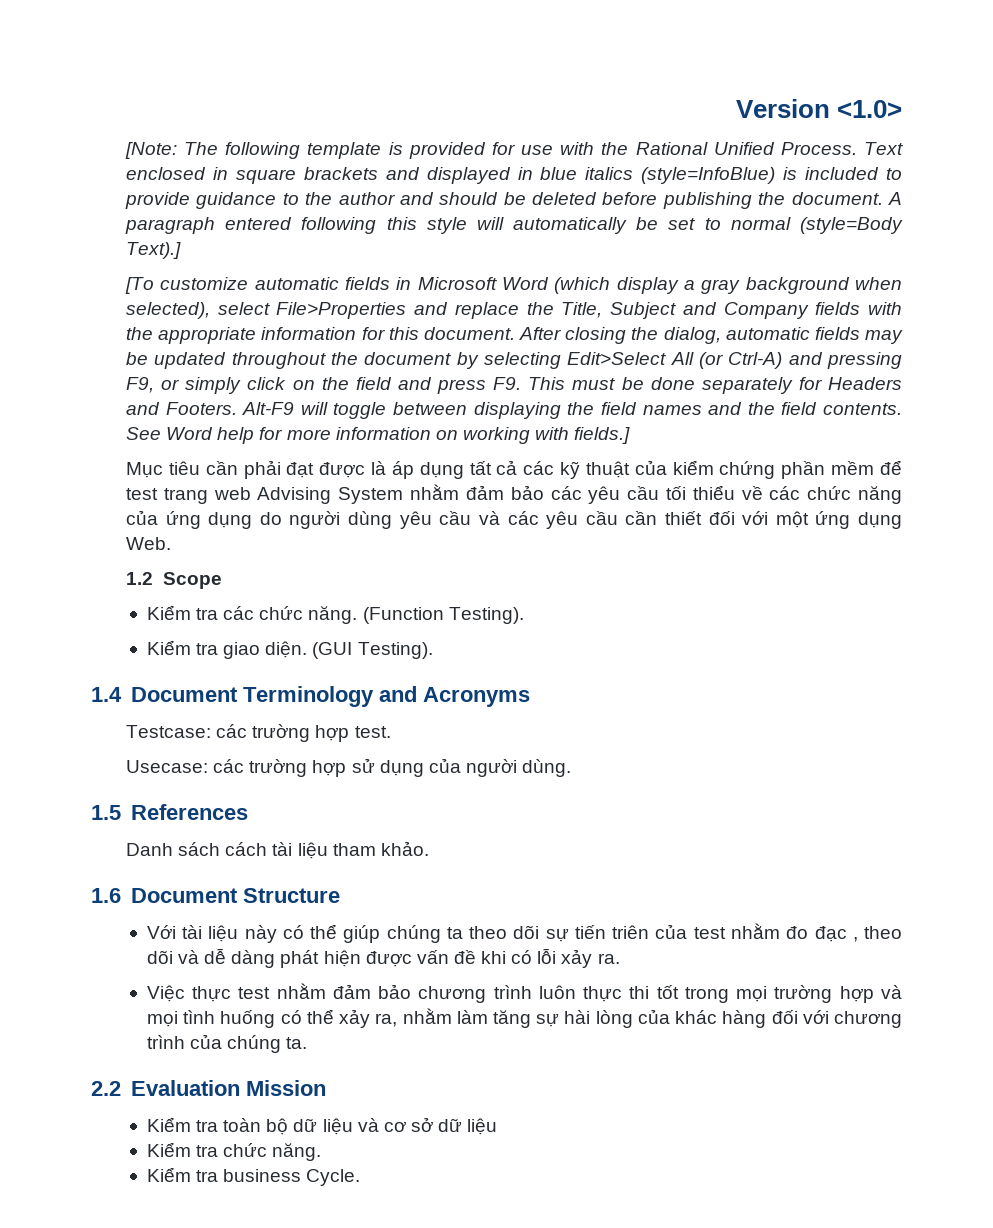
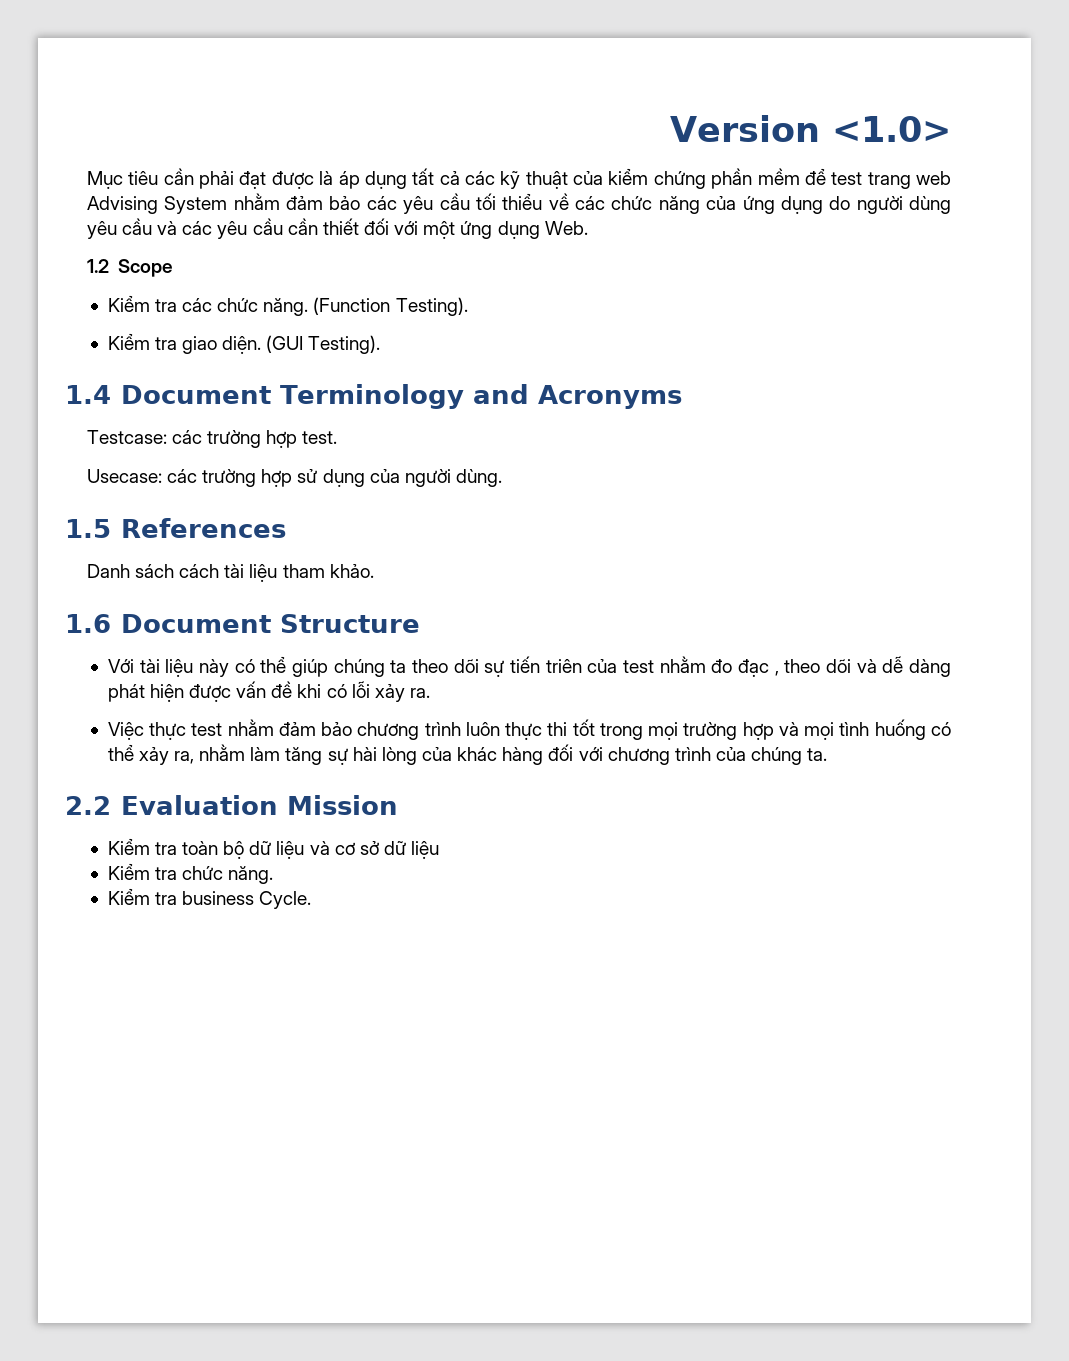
- [Note: The following template is provided for use with the Rational Unified Process. Text enclosed in square brackets and displayed in blue italics (style=InfoBlue) is included to provide guidance to the author and should be deleted before publishing the document. A paragraph entered following this style will automatically be set to normal (style=Body Text).]
- [To customize automatic fields in Microsoft Word (which display a gray background when selected), select File>Properties and replace the Title, Subject and Company fields with the appropriate information for this document. After closing the dialog, automatic fields may be updated throughout the document by selecting Edit>Select All (or Ctrl-A) and pressing F9, or simply click on the field and press F9. This must be done separately for Headers and Footers. Alt-F9 will toggle between displaying the field names and the field contents. See Word help for more information on working with fields.]

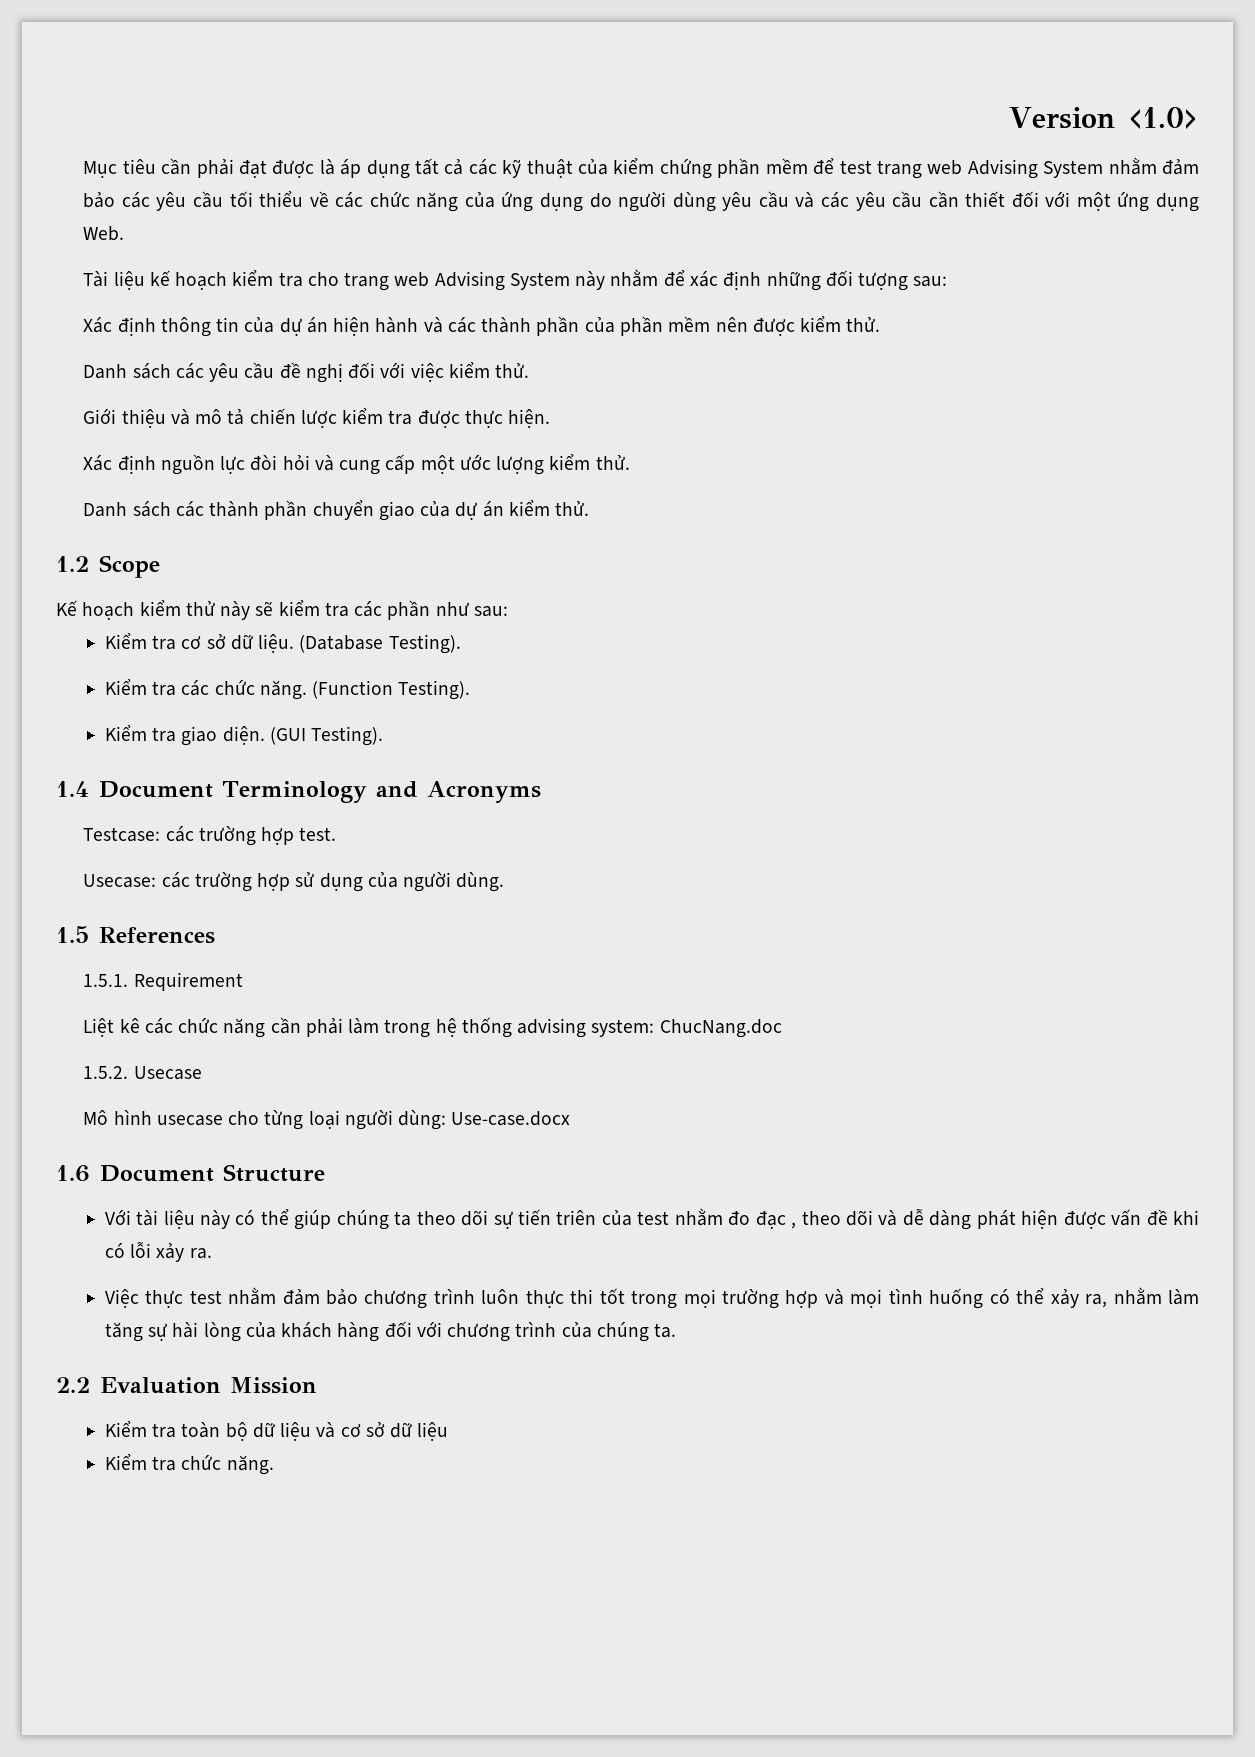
+ Tài liệu kế hoạch kiểm tra cho trang web Advising System này nhằm để xác định những đối tượng sau:
+ Xác định thông tin của dự án hiện hành và các thành phần của phần mềm nên được kiểm thử.
+ Danh sách các yêu cầu đề nghị đối với việc kiểm thử.
+ Giới thiệu và mô tả chiến lược kiểm tra được thực hiện.
+ Xác định nguồn lực đòi hỏi và cung cấp một ước lượng kiểm thử.
+ Danh sách các thành phần chuyển giao của dự án kiểm thử.
  1.2 Scope
+ Kế hoạch kiểm thử này sẽ kiểm tra các phần như sau:
+ Kiểm tra cơ sở dữ liệu. (Database Testing).
- Danh sách cách tài liệu tham khảo.
+ 1.5.1. Requirement
+ Liệt kê các chức năng cần phải làm trong hệ thống advising system: ChucNang.doc
+ 1.5.2. Usecase
+ Mô hình usecase cho từng loại người dùng: Use-case.docx
- Việc thực test nhằm đảm bảo chương trình luôn thực thi tốt trong mọi trường hợp và mọi tình huống có thể xảy ra, nhằm làm tăng sự hài lòng của khác hàng đối với chương trình của chúng ta.
+ Việc thực test nhằm đảm bảo chương trình luôn thực thi tốt trong mọi trường hợp và mọi tình huống có thể xảy ra, nhằm làm tăng sự hài lòng của khách hàng đối với chương trình của chúng ta.
- Kiểm tra business Cycle.

